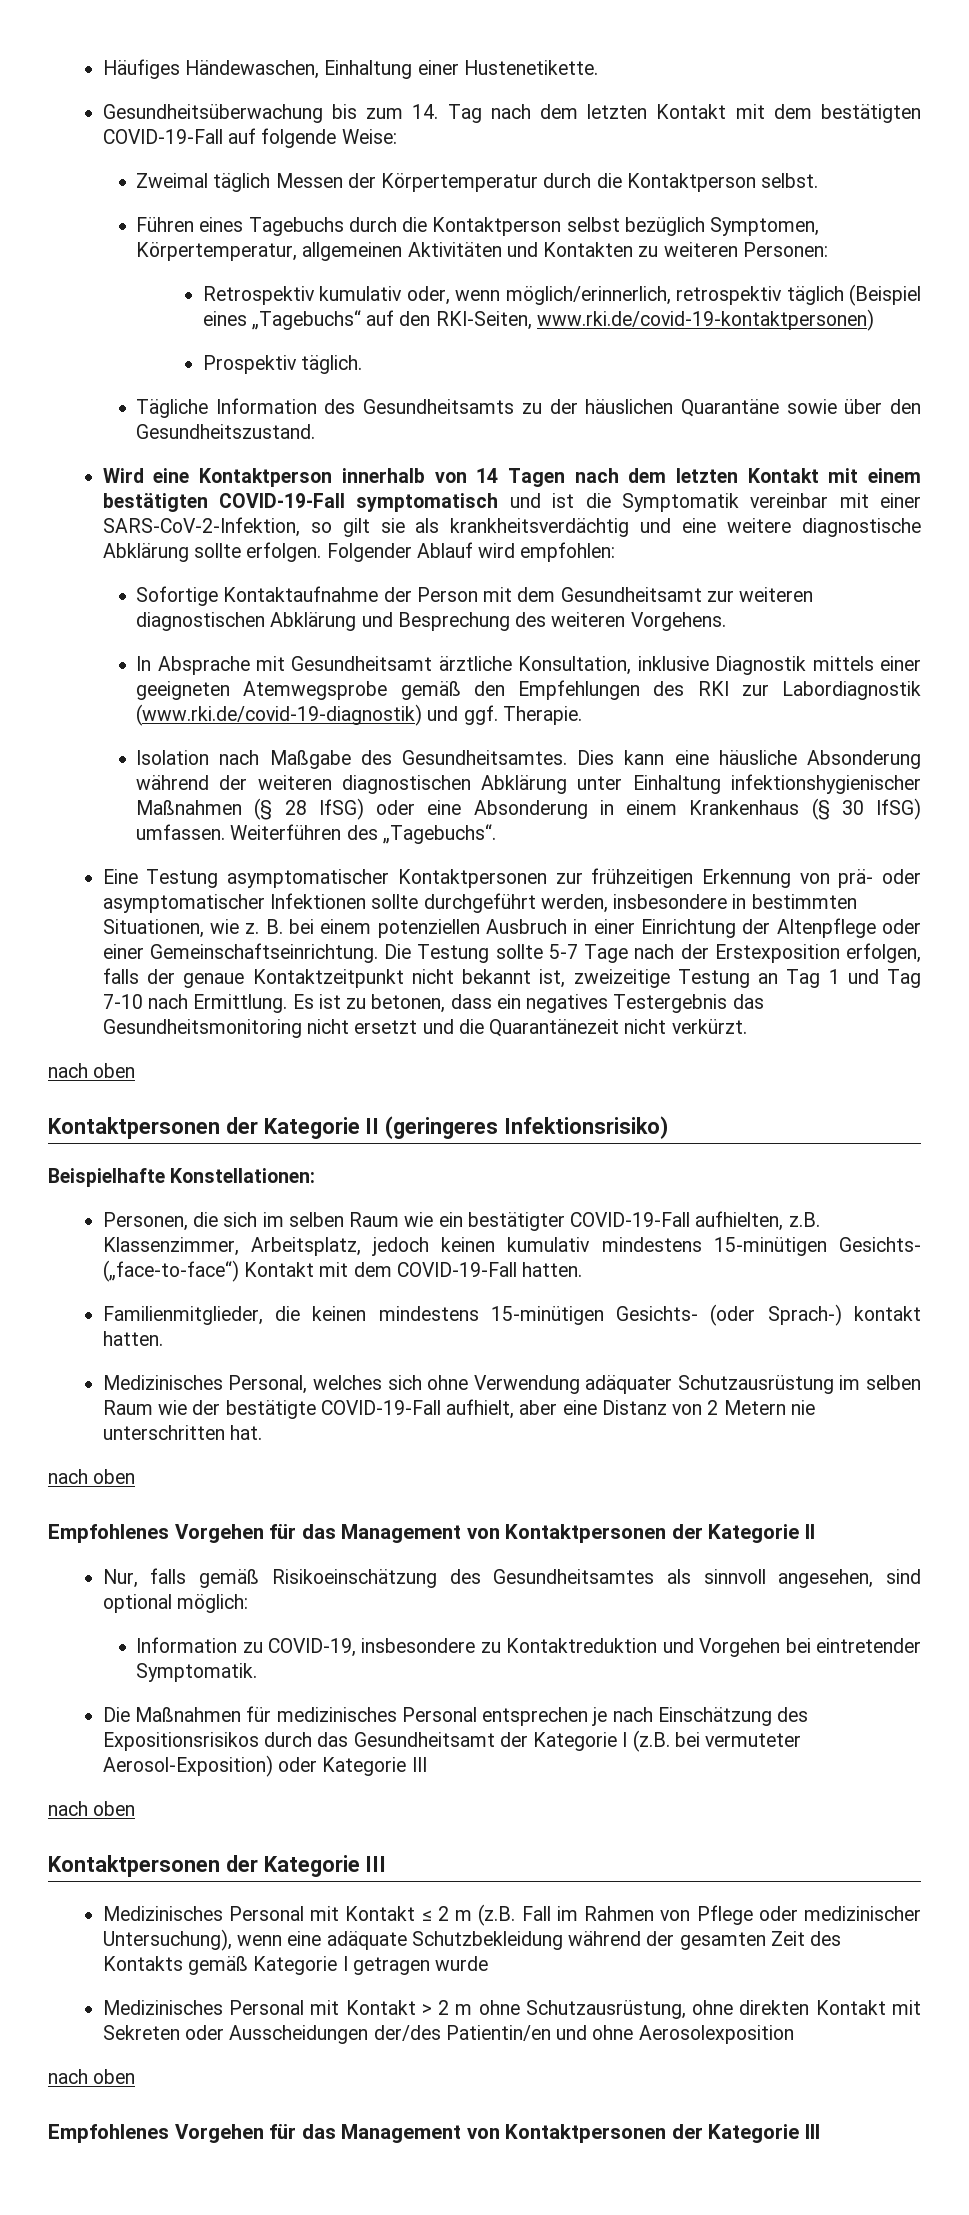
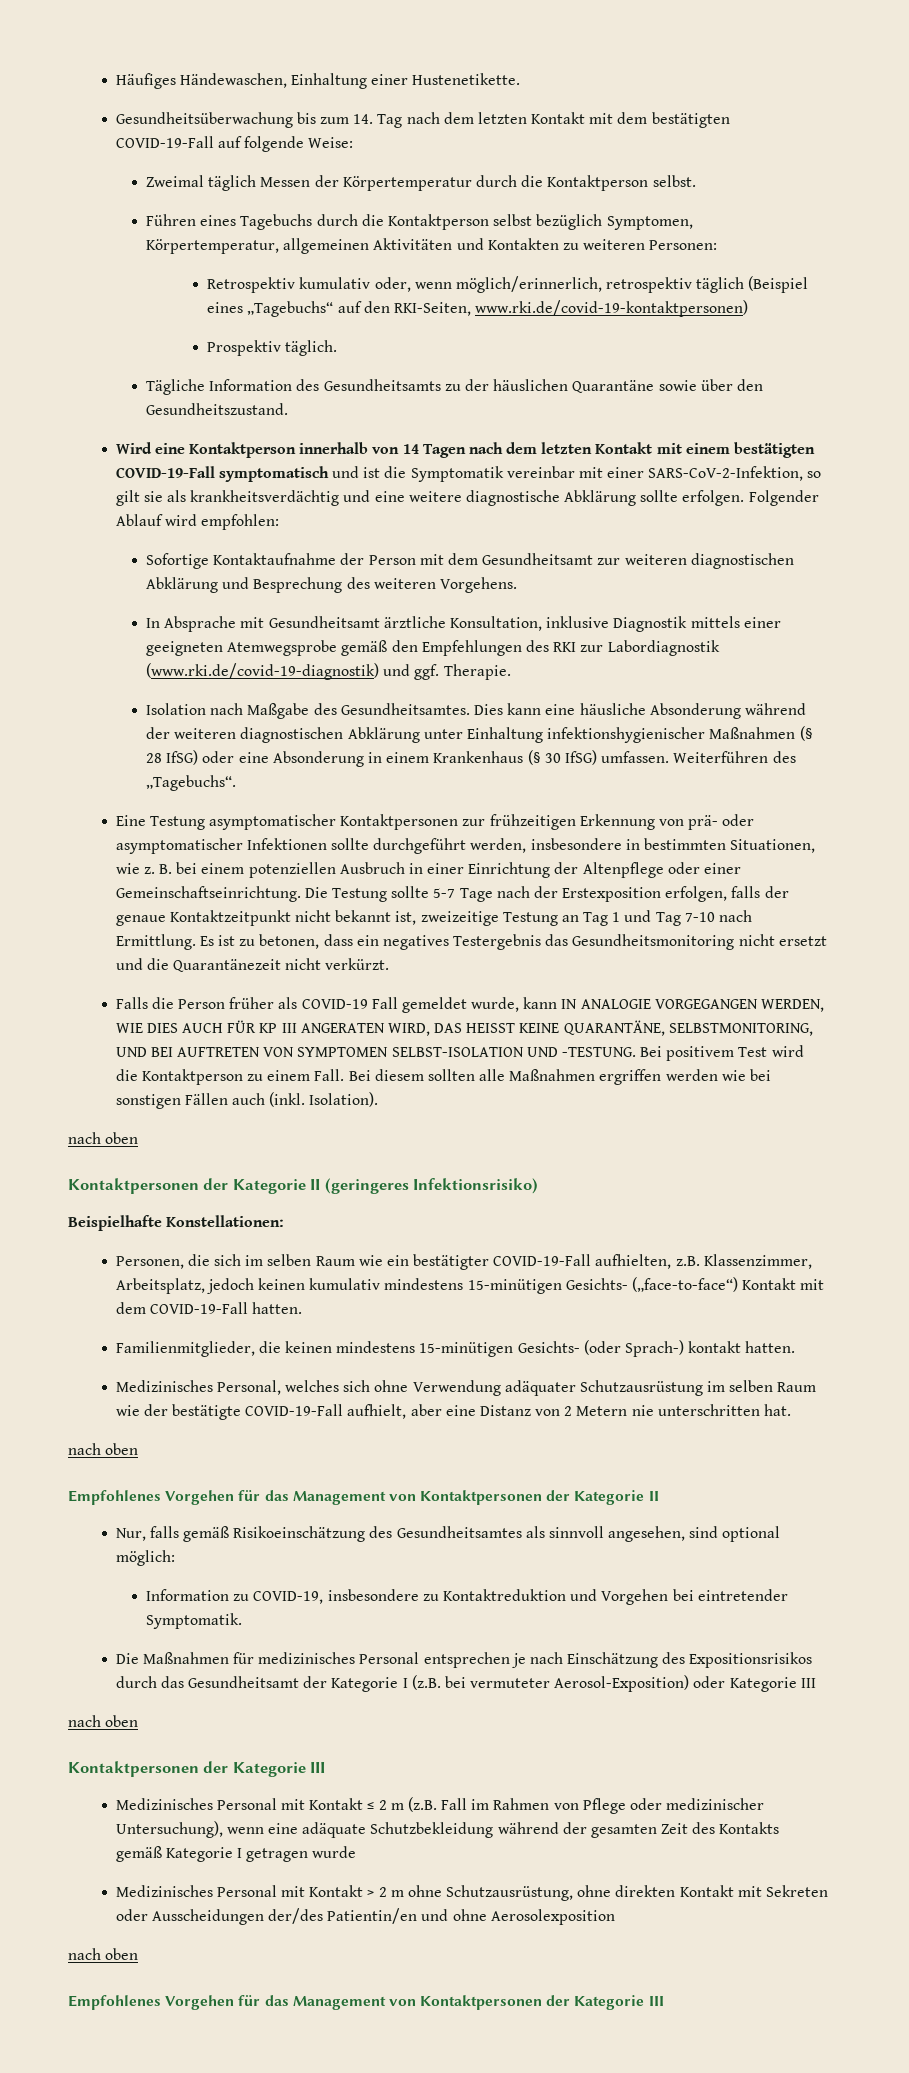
+ Falls die Person früher als COVID-19 Fall gemeldet wurde, kann IN ANALOGIE VORGEGANGEN WERDEN, WIE DIES AUCH FÜR KP III ANGERATEN WIRD, DAS HEISST KEINE QUARANTÄNE, SELBSTMONITORING, UND BEI AUFTRETEN VON SYMPTOMEN SELBST-ISOLATION UND -TESTUNG. Bei positivem Test wird die Kontaktperson zu einem Fall. Bei diesem sollten alle Maßnahmen ergriffen werden wie bei sonstigen Fällen auch (inkl. Isolation).

